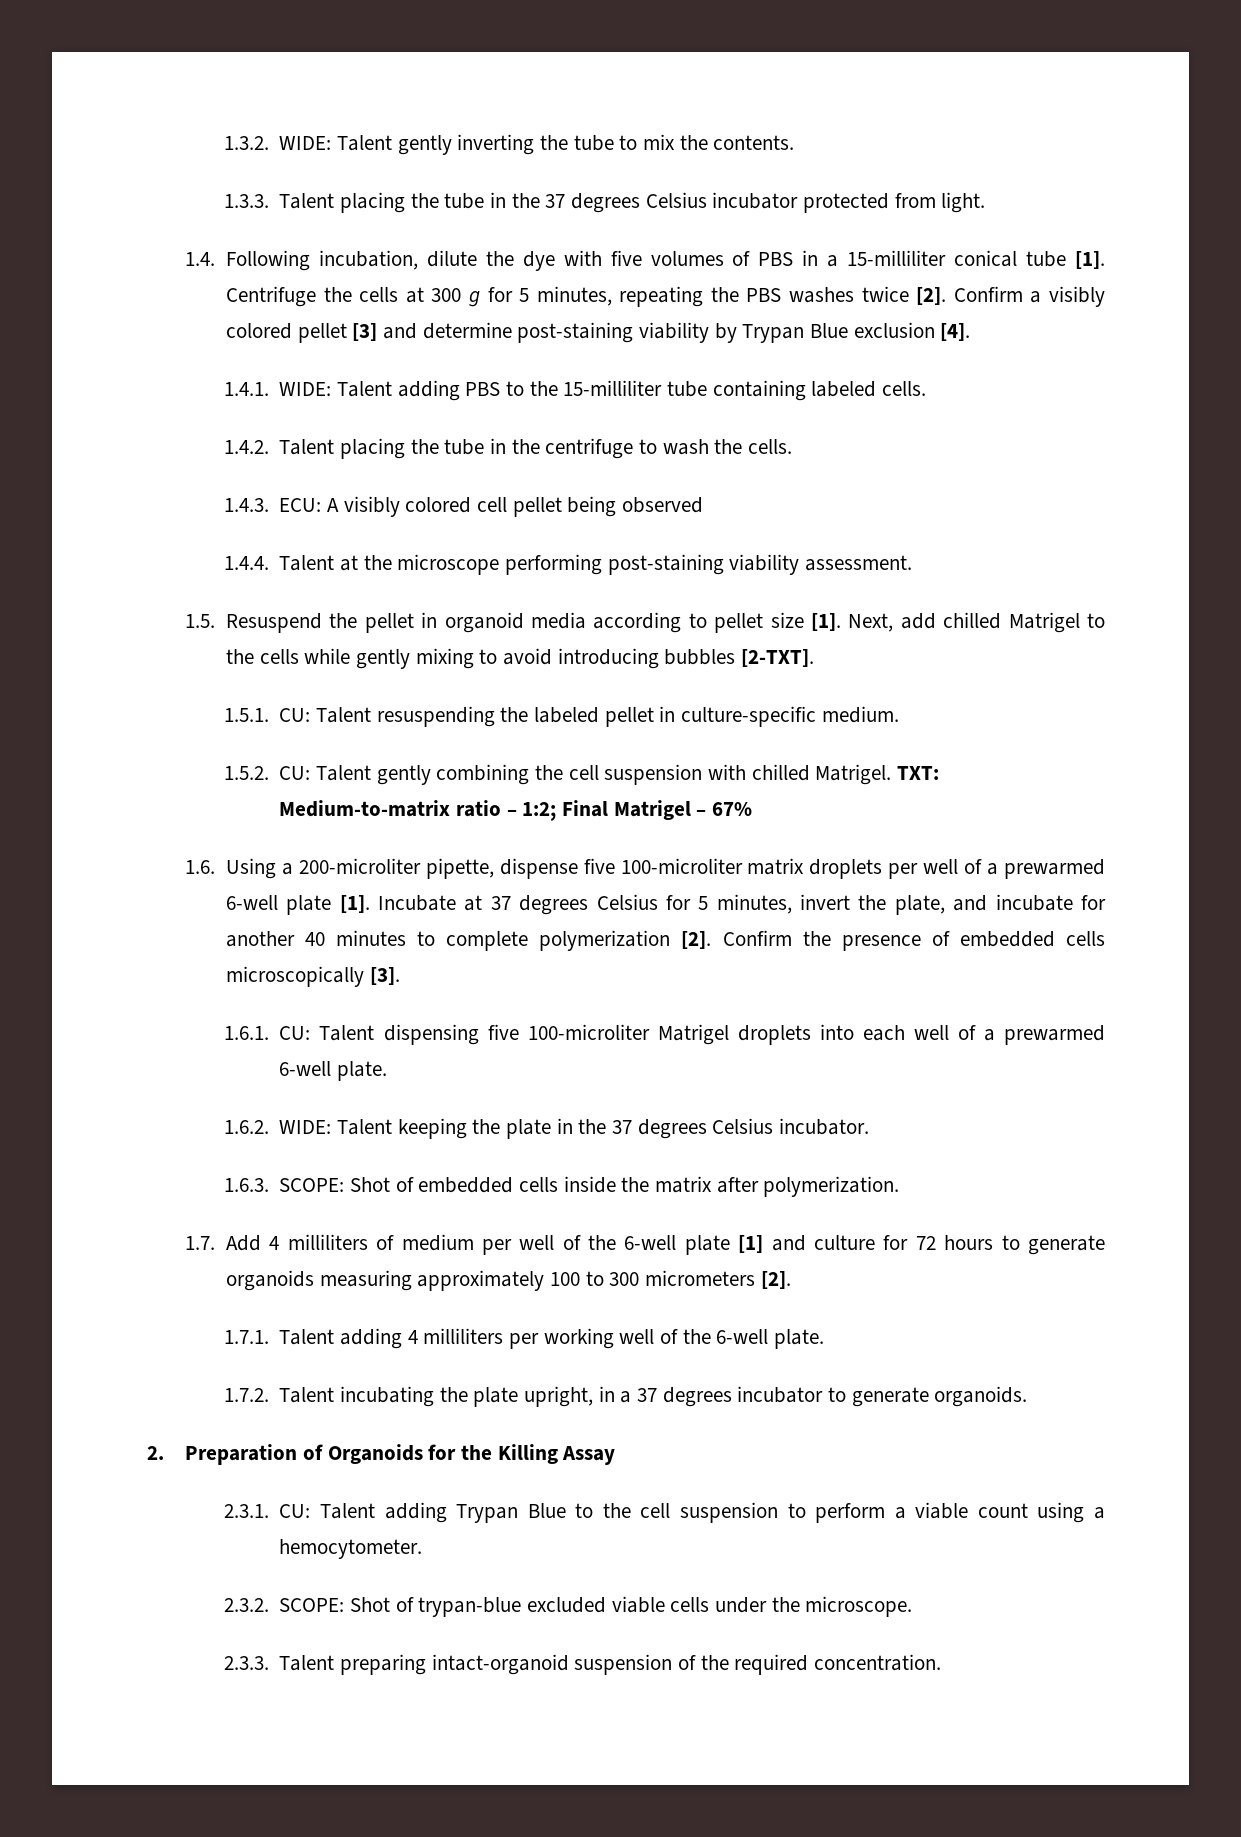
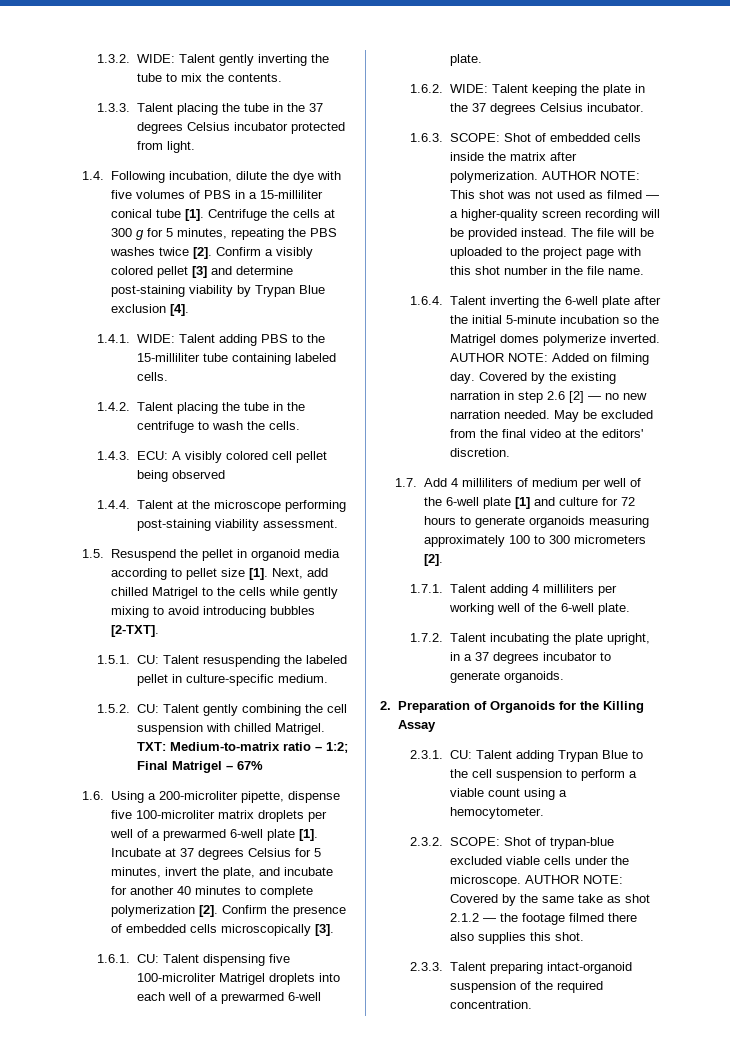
+ AUTHOR NOTE: This shot was not used as filmed — a higher-quality screen recording will be provided instead. The file will be uploaded to the project page with this shot number in the file name.
+ 1.6.4. Talent inverting the 6-well plate after the initial 5-minute incubation so the Matrigel domes polymerize inverted. AUTHOR NOTE: Added on filming day. Covered by the existing narration in step 2.6 [2] — no new narration needed. May be excluded from the final video at the editors' discretion.
+ AUTHOR NOTE: Covered by the same take as shot 2.1.2 — the footage filmed there also supplies this shot.

